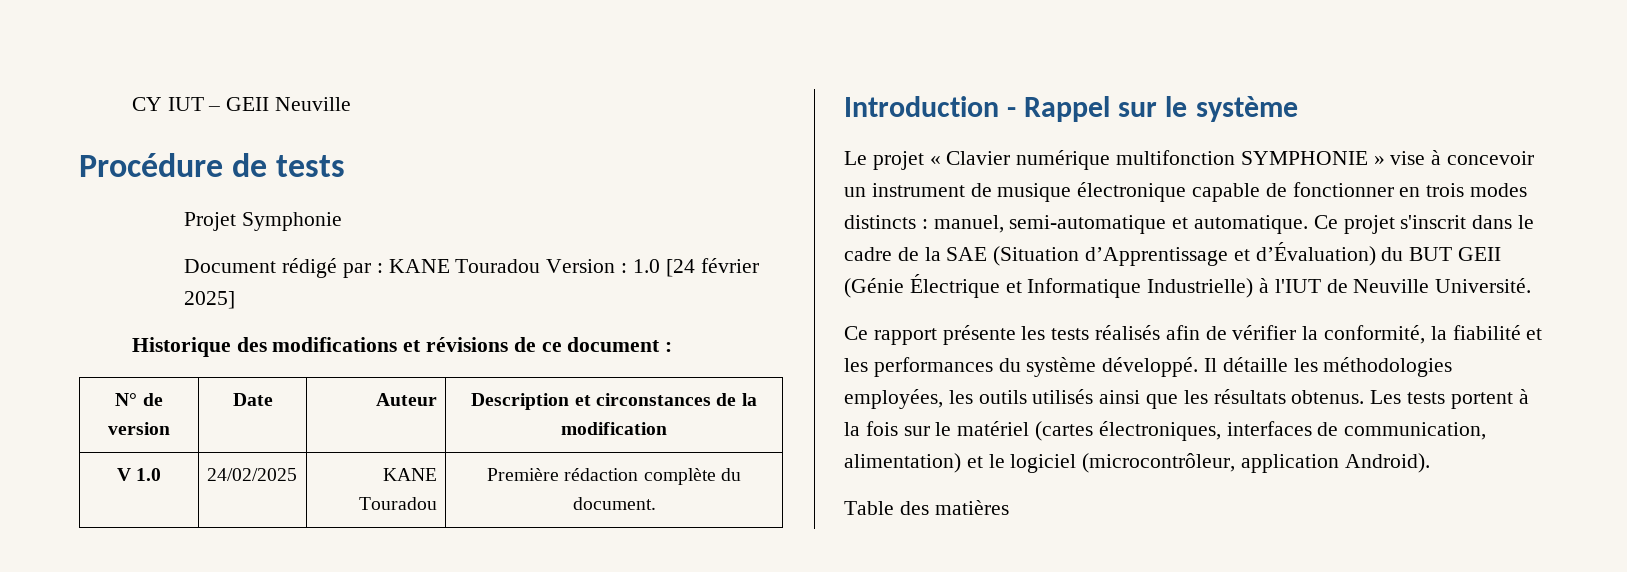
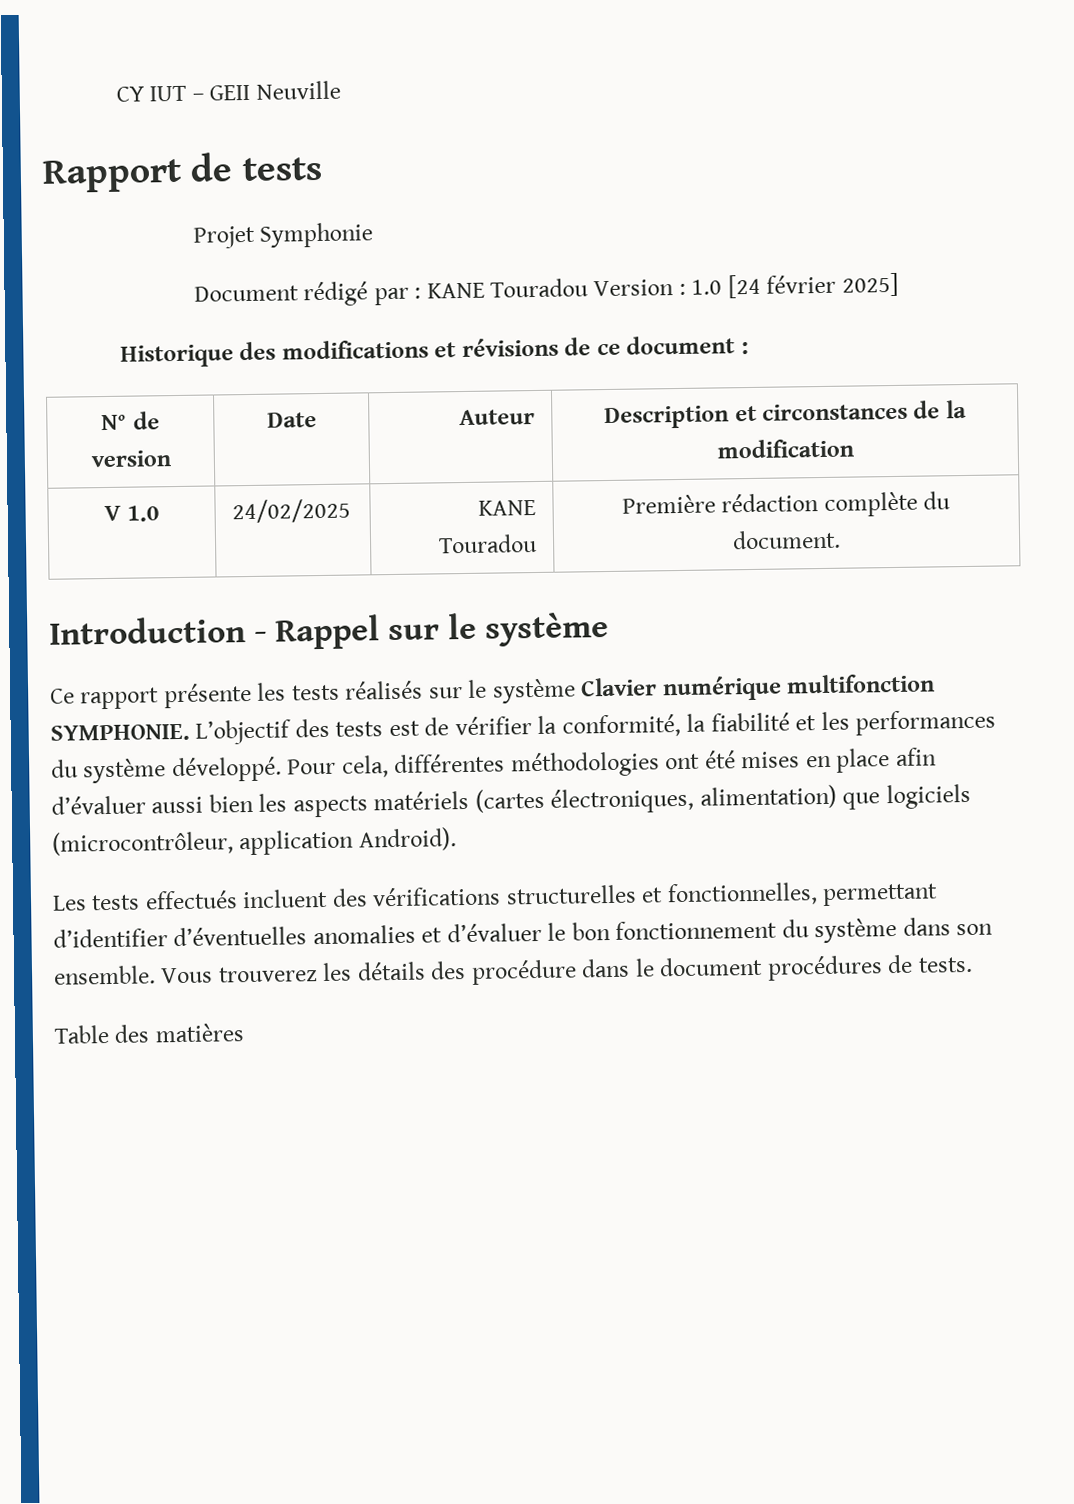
- Procédure de tests
+ Rapport de tests
- Le projet « Clavier numérique multifonction SYMPHONIE » vise à concevoir un instrument de musique électronique capable de fonctionner en trois modes distincts : manuel, semi-automatique et automatique. Ce projet s'inscrit dans le cadre de la SAE (Situation d’Apprentissage et d’Évaluation) du BUT GEII (Génie Électrique et Informatique Industrielle) à l'IUT de Neuville Université.
- Ce rapport présente les tests réalisés afin de vérifier la conformité, la fiabilité et les performances du système développé.
+ Ce rapport présente les tests réalisés sur le système Clavier numérique multifonction SYMPHONIE. L’objectif des tests est de vérifier la conformité, la fiabilité et les performances du système développé.
- Il détaille les méthodologies employées, les outils utilisés ainsi que les résultats obtenus. Les tests portent à la fois sur le matériel (cartes électroniques, interfaces de communication, alimentation) et le logiciel (microcontrôleur, application Android).
+ Pour cela, différentes méthodologies ont été mises en place afin d’évaluer aussi bien les aspects matériels (cartes électroniques, alimentation) que logiciels (microcontrôleur, application Android).
+ Les tests effectués incluent des vérifications structurelles et fonctionnelles, permettant d’identifier d’éventuelles anomalies et d’évaluer le bon fonctionnement du système dans son ensemble. Vous trouverez les détails des procédure dans le document procédures de tests.

